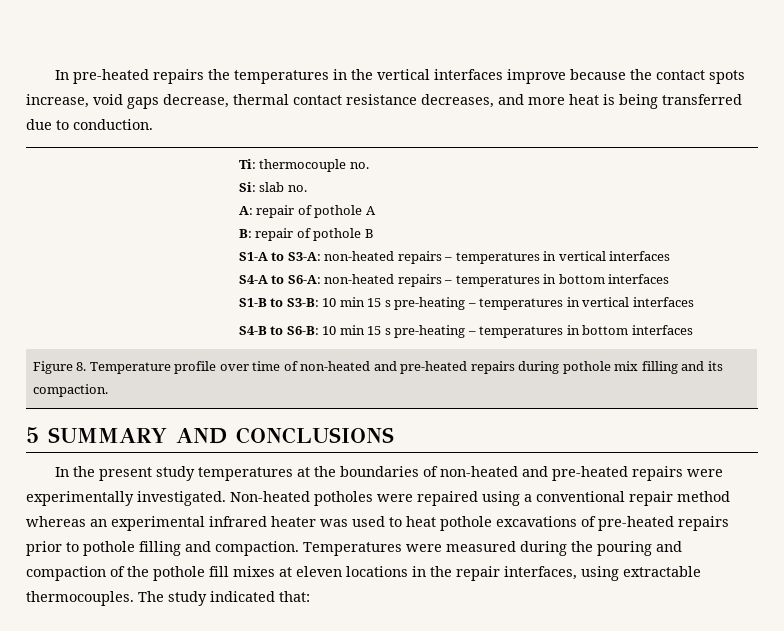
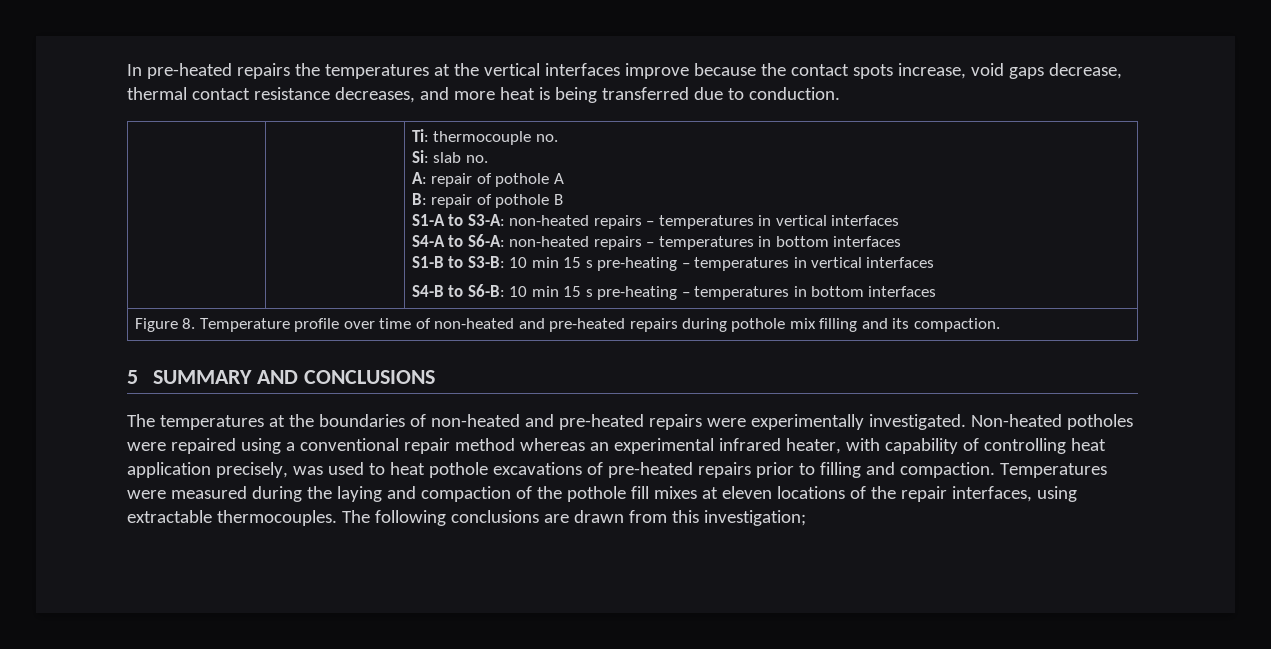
- In pre-heated repairs the temperatures in the vertical interfaces improve because the contact spots increase, void gaps decrease, thermal contact resistance decreases, and more heat is being transferred due to conduction.
+ In pre-heated repairs the temperatures at the vertical interfaces improve because the contact spots increase, void gaps decrease, thermal contact resistance decreases, and more heat is being transferred due to conduction.
- In the present study temperatures at the boundaries of non-heated and pre-heated repairs were experimentally investigated.
+ The temperatures at the boundaries of non-heated and pre-heated repairs were experimentally investigated.
- Non-heated potholes were repaired using a conventional repair method whereas an experimental infrared heater was used to heat pothole excavations of pre-heated repairs prior to pothole filling and compaction.
+ Non-heated potholes were repaired using a conventional repair method whereas an experimental infrared heater, with capability of controlling heat application precisely, was used to heat pothole excavations of pre-heated repairs prior to filling and compaction.
- Temperatures were measured during the pouring and compaction of the pothole fill mixes at eleven locations in the repair interfaces, using extractable thermocouples.
+ Temperatures were measured during the laying and compaction of the pothole fill mixes at eleven locations of the repair interfaces, using extractable thermocouples.
- The study indicated that:
+ The following conclusions are drawn from this investigation;

